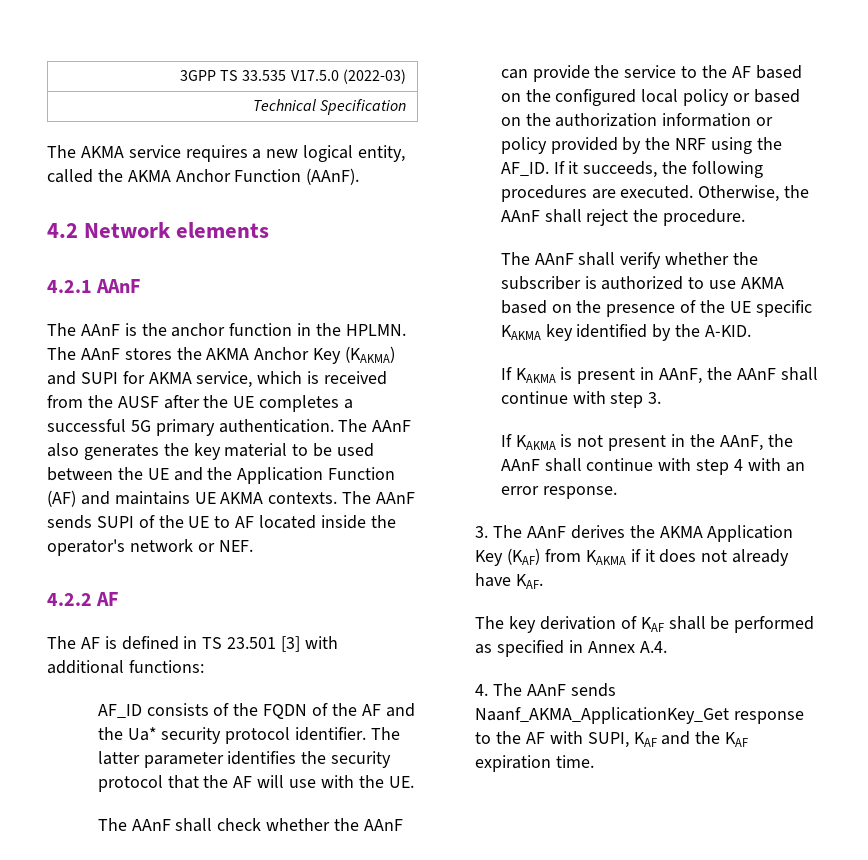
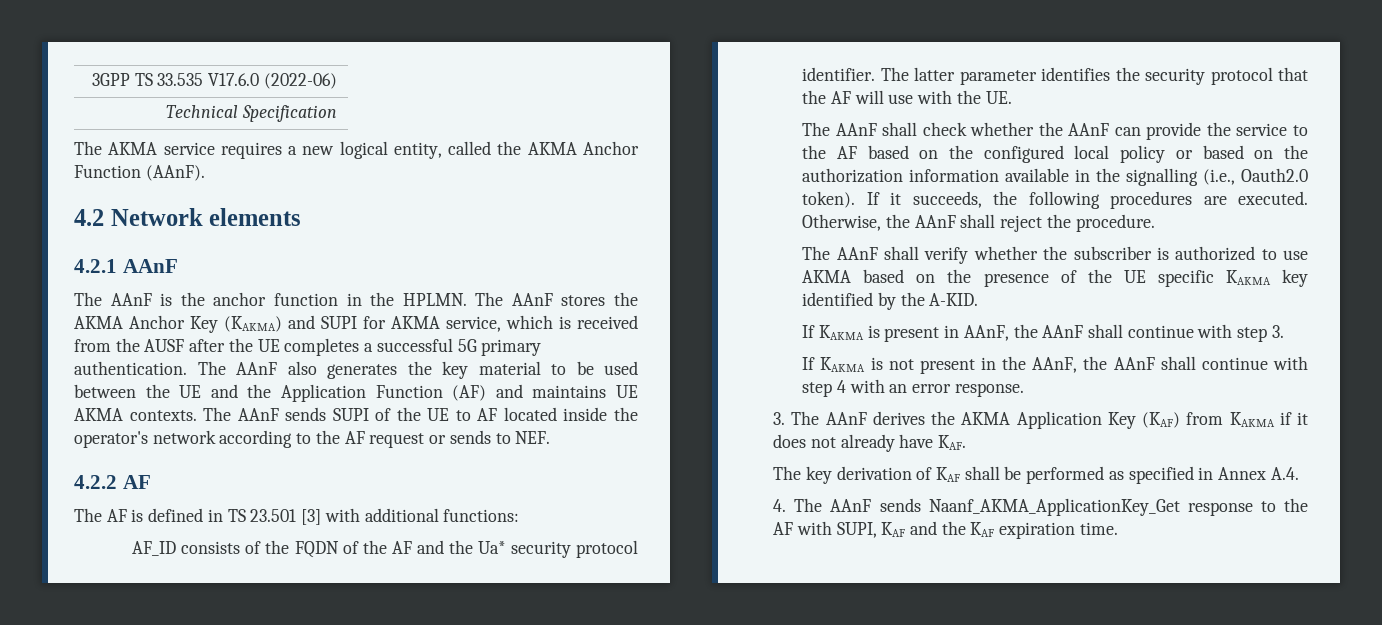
- 3GPP TS 33.535 V17.5.0 (2022-03)
+ 3GPP TS 33.535 V17.6.0 (2022-06)
- The AAnF sends SUPI of the UE to AF located inside the operator's network or NEF.
+ The AAnF sends SUPI of the UE to AF located inside the operator's network according to the AF request or sends to NEF.
- The AAnF shall check whether the AAnF can provide the service to the AF based on the configured local policy or based on the authorization information or policy provided by the NRF using the AF_ID.
+ The AAnF shall check whether the AAnF can provide the service to the AF based on the configured local policy or based on the authorization information available in the signalling (i.e., Oauth2.0 token).

